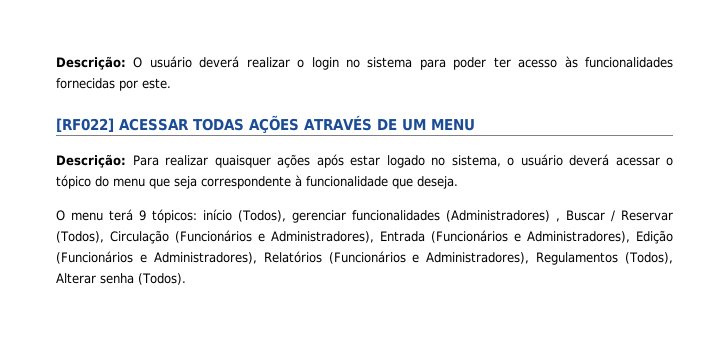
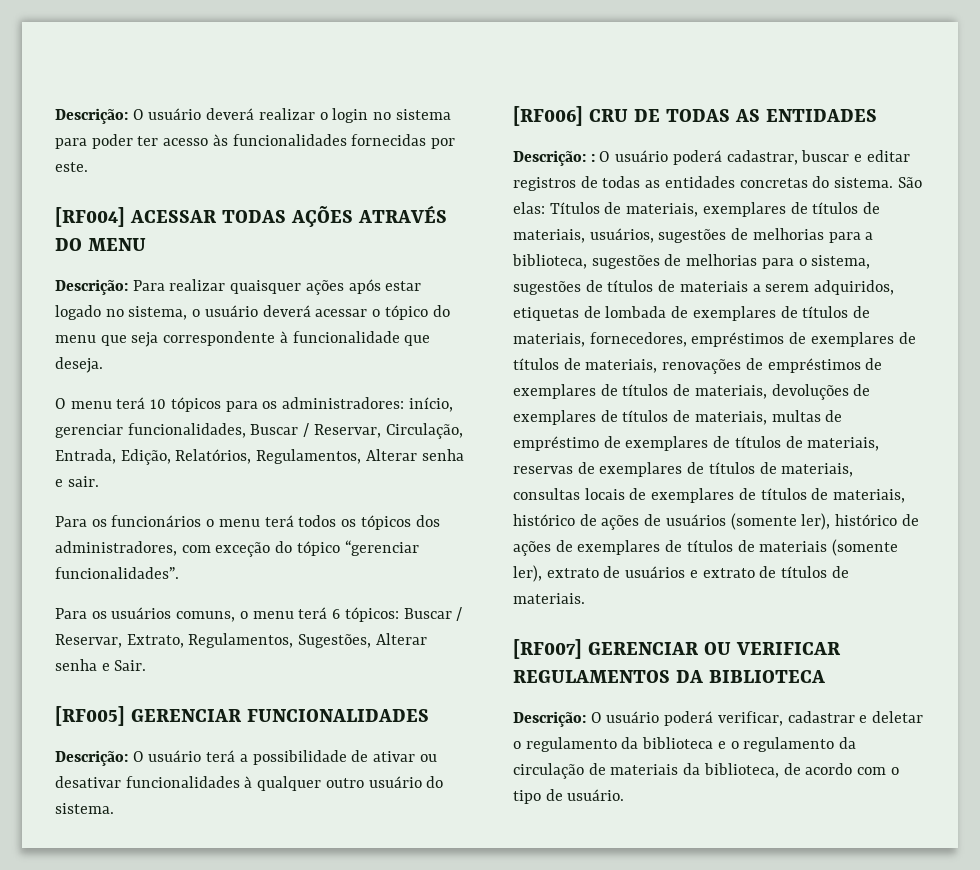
- [RF022] ACESSAR TODAS AÇÕES ATRAVÉS DE UM MENU
+ [RF004] ACESSAR TODAS AÇÕES ATRAVÉS DO MENU
- O menu terá 9 tópicos: início (Todos), gerenciar funcionalidades (Administradores) , Buscar / Reservar (Todos), Circulação (Funcionários e Administradores), Entrada (Funcionários e Administradores), Edição (Funcionários e Administradores), Relatórios (Funcionários e Administradores), Regulamentos (Todos), Alterar senha (Todos).
+ O menu terá 10 tópicos para os administradores: início, gerenciar funcionalidades, Buscar / Reservar, Circulação, Entrada, Edição, Relatórios, Regulamentos, Alterar senha e sair.
+ Para os funcionários o menu terá todos os tópicos dos administradores, com exceção do tópico “gerenciar funcionalidades”.
+ Para os usuários comuns, o menu terá 6 tópicos: Buscar / Reservar, Extrato, Regulamentos, Sugestões, Alterar senha e Sair.
+ [RF005] GERENCIAR FUNCIONALIDADES
+ Descrição: O usuário terá a possibilidade de ativar ou desativar funcionalidades à qualquer outro usuário do sistema.
+ [RF006] CRU DE TODAS AS ENTIDADES
+ Descrição: : O usuário poderá cadastrar, buscar e editar registros de todas as entidades concretas do sistema. São elas: Títulos de materiais, exemplares de títulos de materiais, usuários, sugestões de melhorias para a biblioteca, sugestões de melhorias para o sistema, sugestões de títulos de materiais a serem adquiridos, etiquetas de lombada de exemplares de títulos de materiais, fornecedores, empréstimos de exemplares de títulos de materiais, renovações de empréstimos de exemplares de títulos de materiais, devoluções de exemplares de títulos de materiais, multas de empréstimo de exemplares de títulos de materiais, reservas de exemplares de títulos de materiais, consultas locais de exemplares de títulos de materiais, histórico de ações de usuários (somente ler), histórico de ações de exemplares de títulos de materiais (somente ler), extrato de usuários e extrato de títulos de materiais.
+ [RF007] GERENCIAR OU VERIFICAR REGULAMENTOS DA BIBLIOTECA
+ Descrição: O usuário poderá verificar, cadastrar e deletar o regulamento da biblioteca e o regulamento da circulação de materiais da biblioteca, de acordo com o tipo de usuário.

